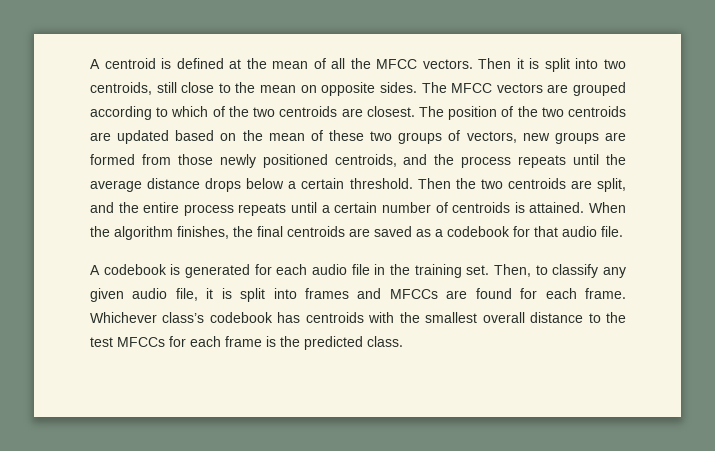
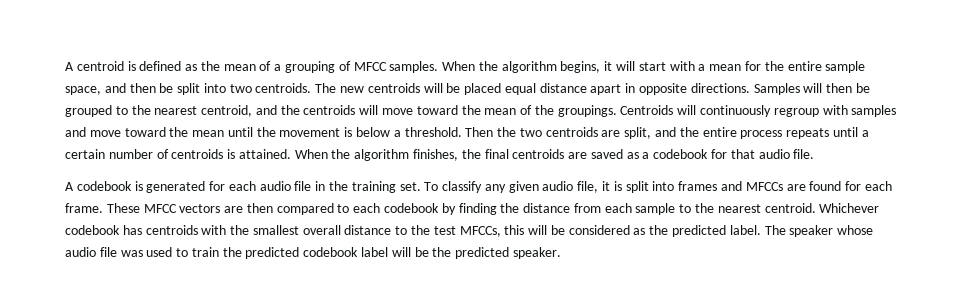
- A centroid is defined at the mean of all the MFCC vectors. Then it is split into two centroids, still close to the mean on opposite sides. The MFCC vectors are grouped according to which of the two centroids are closest. The position of the two centroids are updated based on the mean of these two groups of vectors, new groups are formed from those newly positioned centroids, and the process repeats until the average distance drops below a certain threshold.
+ A centroid is defined as the mean of a grouping of MFCC samples. When the algorithm begins, it will start with a mean for the entire sample space, and then be split into two centroids. The new centroids will be placed equal distance apart in opposite directions. Samples will then be grouped to the nearest centroid, and the centroids will move toward the mean of the groupings. Centroids will continuously regroup with samples and move toward the mean until the movement is below a threshold.
- Then, to classify any given audio file, it is split into frames and MFCCs are found for each frame.
+ To classify any given audio file, it is split into frames and MFCCs are found for each frame.
- Whichever class’s codebook has centroids with the smallest overall distance to the test MFCCs for each frame is the predicted class.
+ These MFCC vectors are then compared to each codebook by finding the distance from each sample to the nearest centroid. Whichever codebook has centroids with the smallest overall distance to the test MFCCs, this will be considered as the predicted label. The speaker whose audio file was used to train the predicted codebook label will be the predicted speaker.

